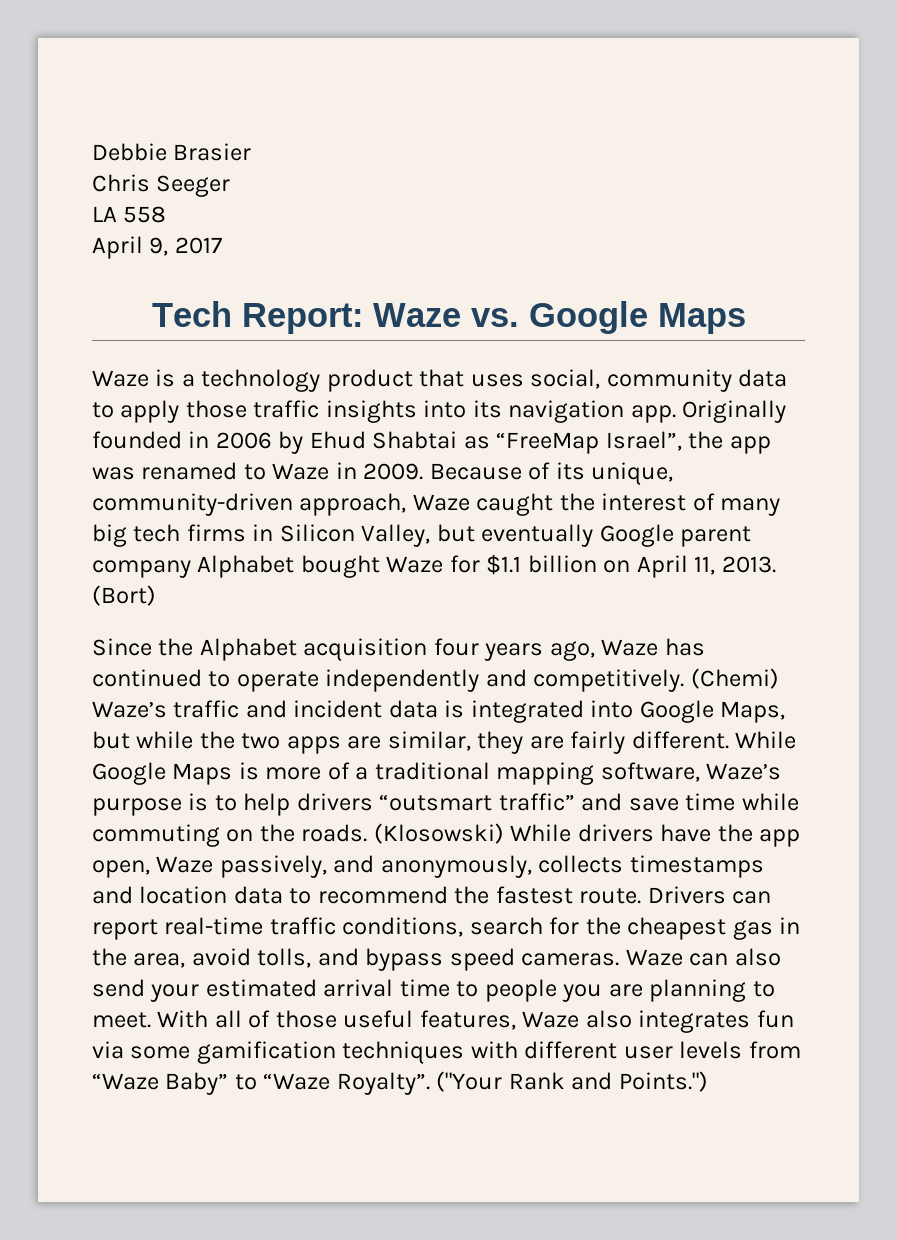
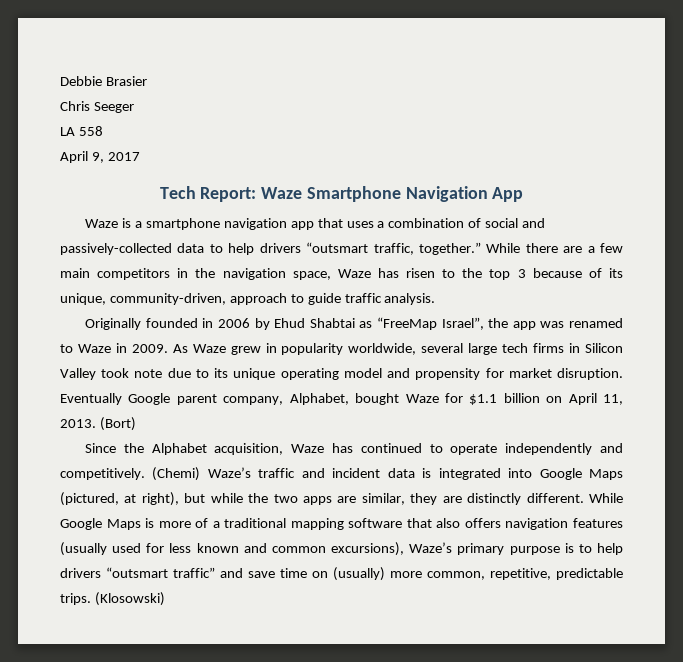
- Tech Report: Waze vs. Google Maps
+ Tech Report: Waze Smartphone Navigation App
- Waze is a technology product that uses social, community data to apply those traffic insights into its navigation app. Originally founded in 2006 by Ehud Shabtai as “FreeMap Israel”, the app was renamed to Waze in 2009.
+ Waze is a smartphone navigation app that uses a combination of social and passively-collected data to help drivers “outsmart traffic, together.” While there are a few main competitors in the navigation space, Waze has risen to the top 3 because of its unique, community-driven, approach to guide traffic analysis.
+ Originally founded in 2006 by Ehud Shabtai as “FreeMap Israel”, the app was renamed to Waze in 2009.
- Because of its unique, community-driven approach, Waze caught the interest of many big tech firms in Silicon Valley, but eventually Google parent company Alphabet bought Waze for $1.1 billion on April 11, 2013.
+ As Waze grew in popularity worldwide, several large tech firms in Silicon Valley took note due to its unique operating model and propensity for market disruption. Eventually Google parent company, Alphabet, bought Waze for $1.1 billion on April 11, 2013.
- Since the Alphabet acquisition four years ago, Waze has continued to operate independently and competitively.
+ Since the Alphabet acquisition, Waze has continued to operate independently and competitively.
- (Chemi) Waze’s traffic and incident data is integrated into Google Maps, but while the two apps are similar, they are fairly different.
+ (Chemi) Waze’s traffic and incident data is integrated into Google Maps (pictured, at right), but while the two apps are similar, they are distinctly different.
- While Google Maps is more of a traditional mapping software, Waze’s purpose is to help drivers “outsmart traffic” and save time while commuting on the roads. (Klosowski) While drivers have the app open, Waze passively, and anonymously, collects timestamps and location data to recommend the fastest route. Drivers can report real-time traffic conditions, search for the cheapest gas in the area, avoid tolls, and bypass speed cameras. Waze can also send your estimated arrival time to people you are planning to meet. With all of those useful features, Waze also integrates fun via some gamification techniques with different user levels from “Waze Baby” to “Waze Royalty”. ("Your Rank and Points.")
+ While Google Maps is more of a traditional mapping software that also offers navigation features (usually used for less known and common excursions), Waze’s primary purpose is to help drivers “outsmart traffic” and save time on (usually) more common, repetitive, predictable trips. (Klosowski)

